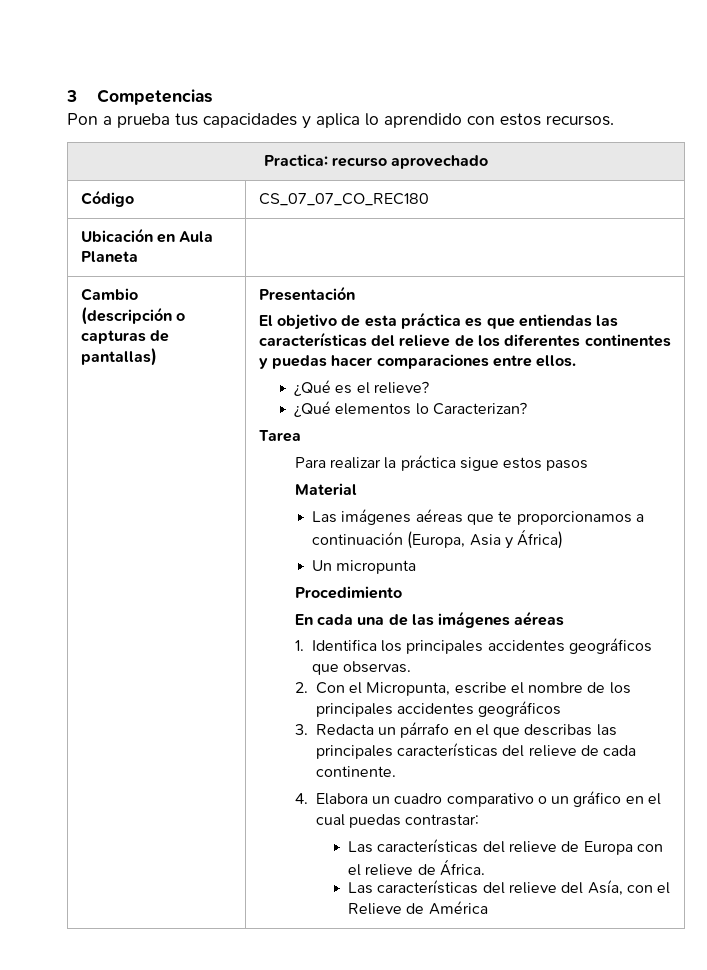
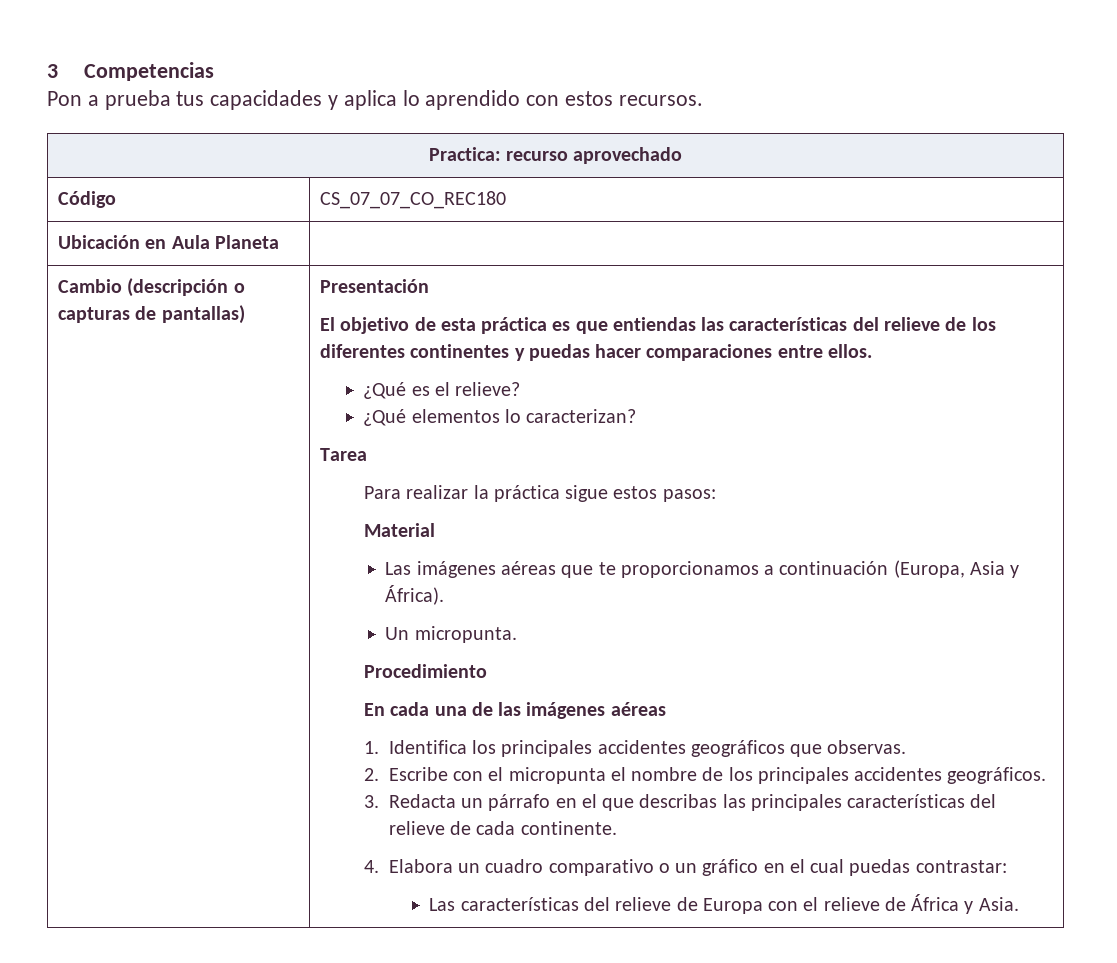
- ¿Qué elementos lo Caracterizan?
+ ¿Qué elementos lo caracterizan?
- Para realizar la práctica sigue estos pasos
+ Para realizar la práctica sigue estos pasos:
- Las imágenes aéreas que te proporcionamos a continuación (Europa, Asia y África)
+ Las imágenes aéreas que te proporcionamos a continuación (Europa, Asia y África).
- Un micropunta
+ Un micropunta.
- 2. Con el Micropunta, escribe el nombre de los principales accidentes geográficos
+ 2. Escribe con el micropunta el nombre de los principales accidentes geográficos.
- Las características del relieve de Europa con el relieve de África.
- Las características del relieve del Asía, con el Relieve de América
+ Las características del relieve de Europa con el relieve de África y Asia.

